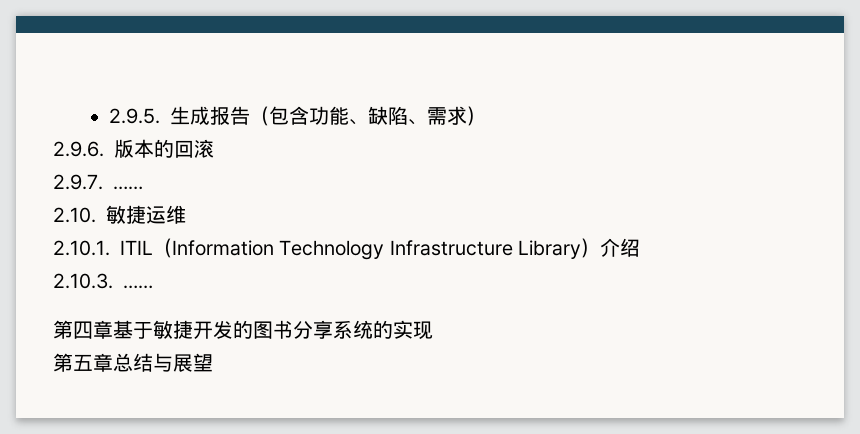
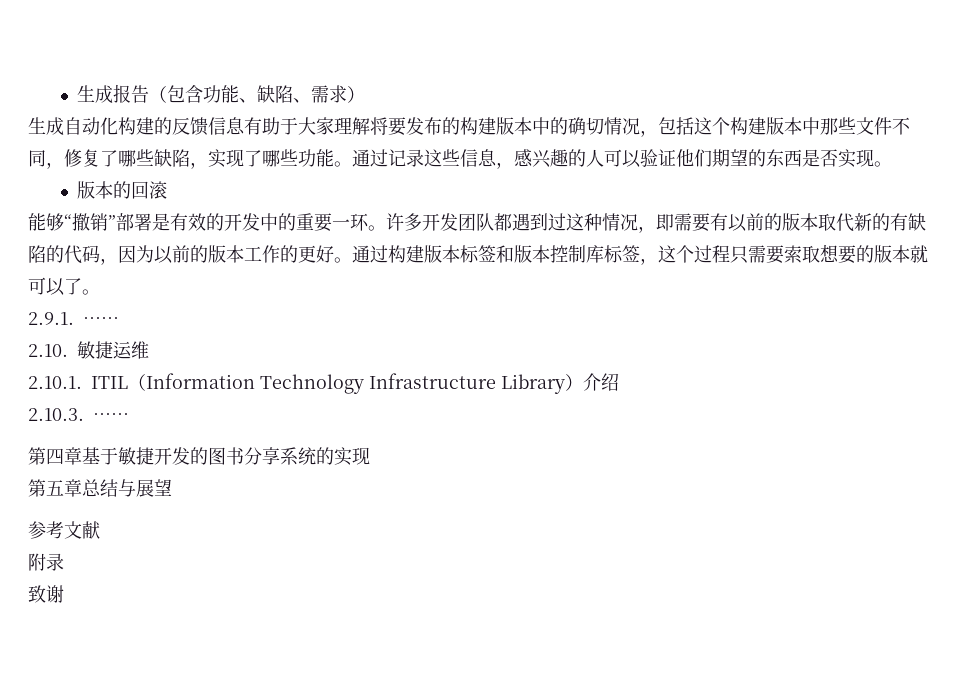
- 2.9.5.生成报告（包含功能、缺陷、需求）
+ 生成报告（包含功能、缺陷、需求）
- 2.9.6.版本的回滚
- 2.9.7. ……
+ 生成自动化构建的反馈信息有助于大家理解将要发布的构建版本中的确切情况，包括这个构建版本中那些文件不同，修复了哪些缺陷，实现了哪些功能。通过记录这些信息，感兴趣的人可以验证他们期望的东西是否实现。
+ 版本的回滚
+ 能够“撤销”部署是有效的开发中的重要一环。许多开发团队都遇到过这种情况，即需要有以前的版本取代新的有缺陷的代码，因为以前的版本工作的更好。通过构建版本标签和版本控制库标签，这个过程只需要索取想要的版本就可以了。
+ 2.9.1. ……
+ 参考文献
+ 附录
+ 致谢

